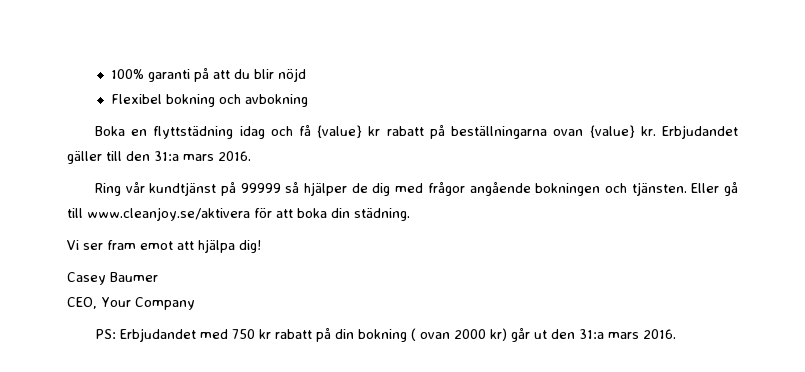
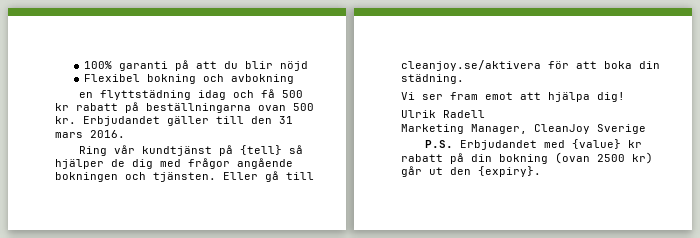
- Boka en flyttstädning idag och få {value} kr rabatt på beställningarna ovan {value} kr.
+ en flyttstädning idag och få 500 kr rabatt på beställningarna ovan 500 kr.
- Erbjudandet gäller till den 31:a mars 2016.
+ Erbjudandet gäller till den 31 mars 2016.
- Ring vår kundtjänst på 99999 så hjälper de dig med frågor angående bokningen och tjänsten.
+ Ring vår kundtjänst på {tell} så hjälper de dig med frågor angående bokningen och tjänsten.
- Eller gå till www.cleanjoy.se/aktivera för att boka din städning.
+ Eller gå till cleanjoy.se/aktivera för att boka din städning.
- Casey Baumer
- CEO, Your Company
- PS: Erbjudandet med 750 kr rabatt på din bokning ( ovan 2000 kr) går ut den 31:a mars 2016.
+ Ulrik Radell
+ Marketing Manager, CleanJoy Sverige
+ P.S. Erbjudandet med {value} kr rabatt på din bokning (ovan 2500 kr) går ut den {expiry}.

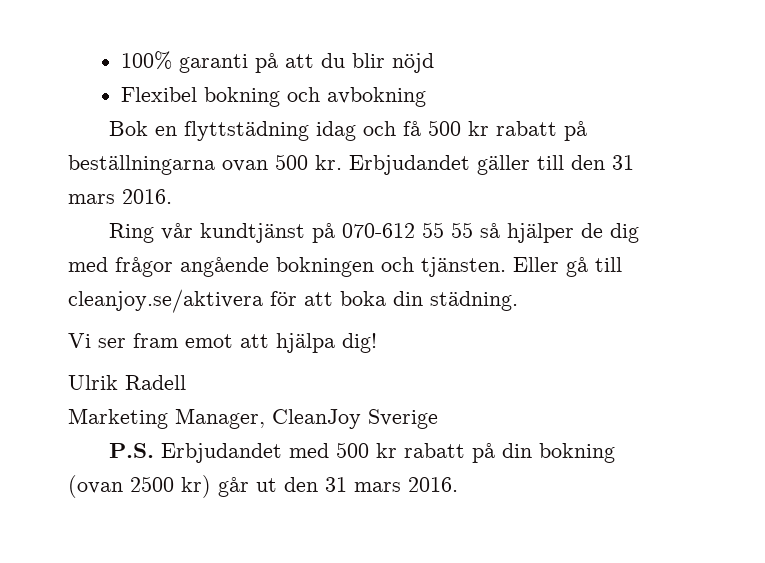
- en flyttstädning idag och få 500 kr rabatt på beställningarna ovan 500 kr.
+ Bok en flyttstädning idag och få 500 kr rabatt på beställningarna ovan 500 kr.
- Ring vår kundtjänst på {tell} så hjälper de dig med frågor angående bokningen och tjänsten.
+ Ring vår kundtjänst på 070-612 55 55 så hjälper de dig med frågor angående bokningen och tjänsten.
- P.S. Erbjudandet med {value} kr rabatt på din bokning (ovan 2500 kr) går ut den {expiry}.
+ P.S. Erbjudandet med 500 kr rabatt på din bokning (ovan 2500 kr) går ut den 31 mars 2016.

